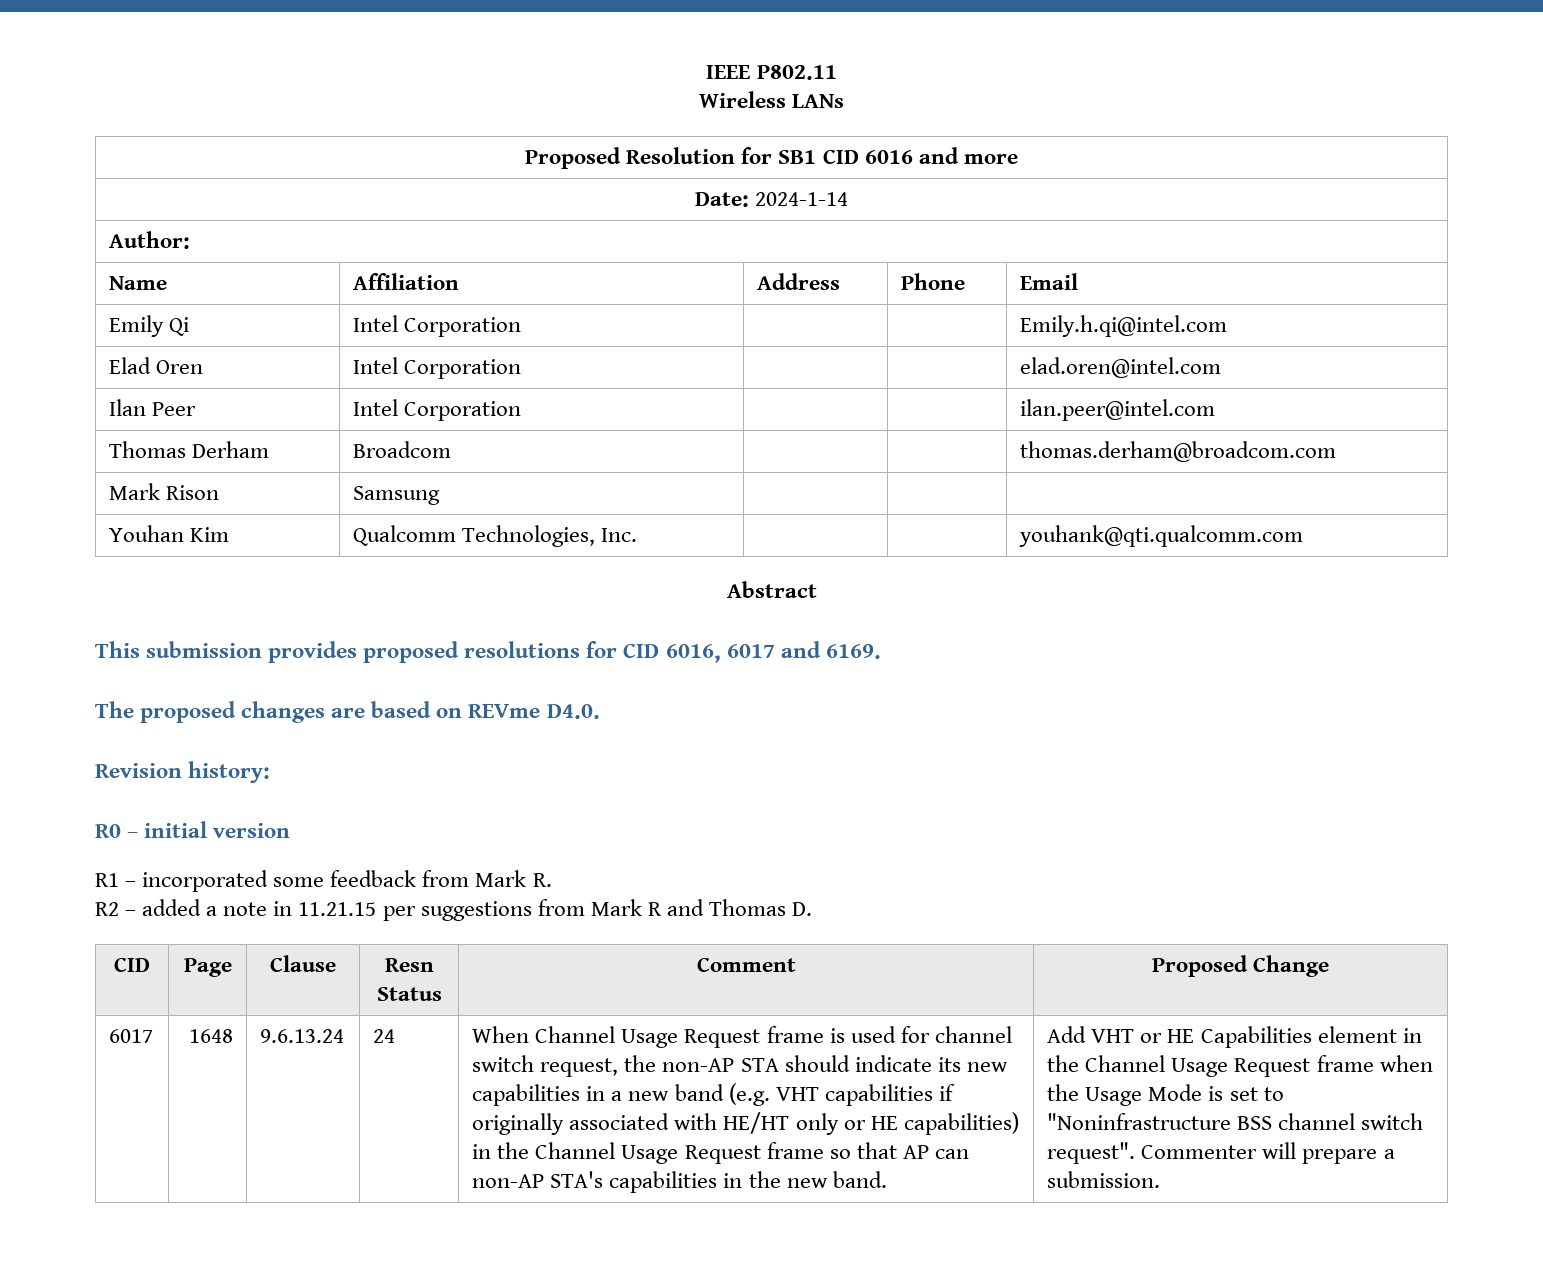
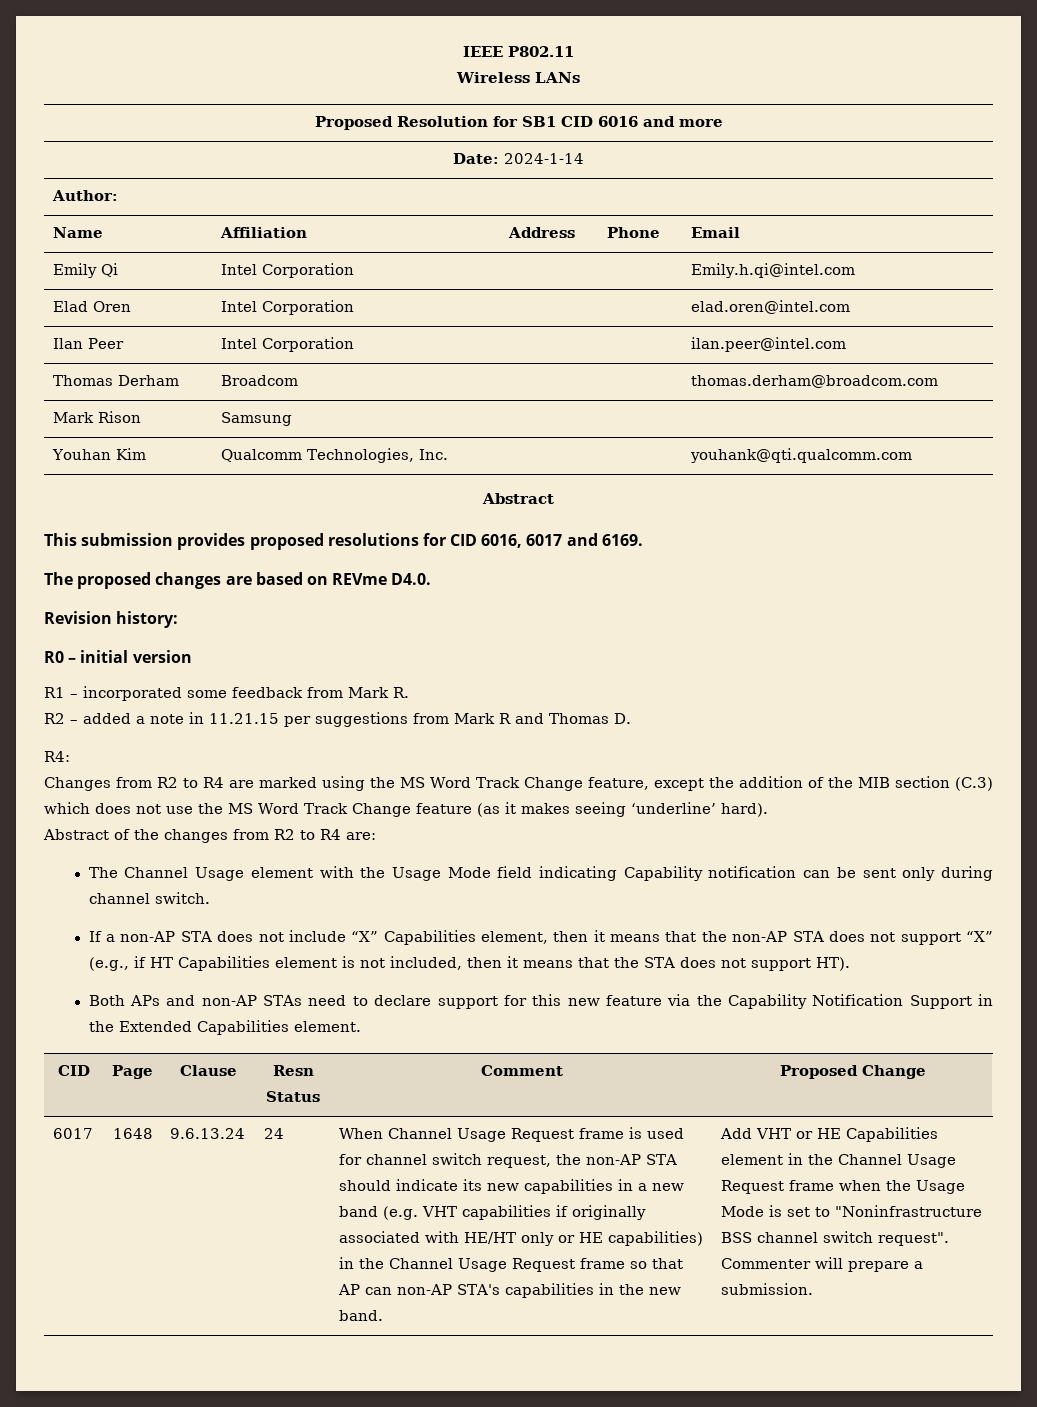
+ R4:
+ Changes from R2 to R4 are marked using the MS Word Track Change feature, except the addition of the MIB section (C.3) which does not use the MS Word Track Change feature (as it makes seeing ‘underline’ hard).
+ Abstract of the changes from R2 to R4 are:
+ The Channel Usage element with the Usage Mode field indicating Capability notification can be sent only during channel switch.
+ If a non-AP STA does not include “X” Capabilities element, then it means that the non-AP STA does not support “X” (e.g., if HT Capabilities element is not included, then it means that the STA does not support HT).
+ Both APs and non-AP STAs need to declare support for this new feature via the Capability Notification Support in the Extended Capabilities element.

